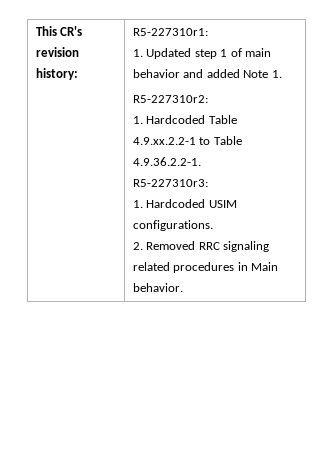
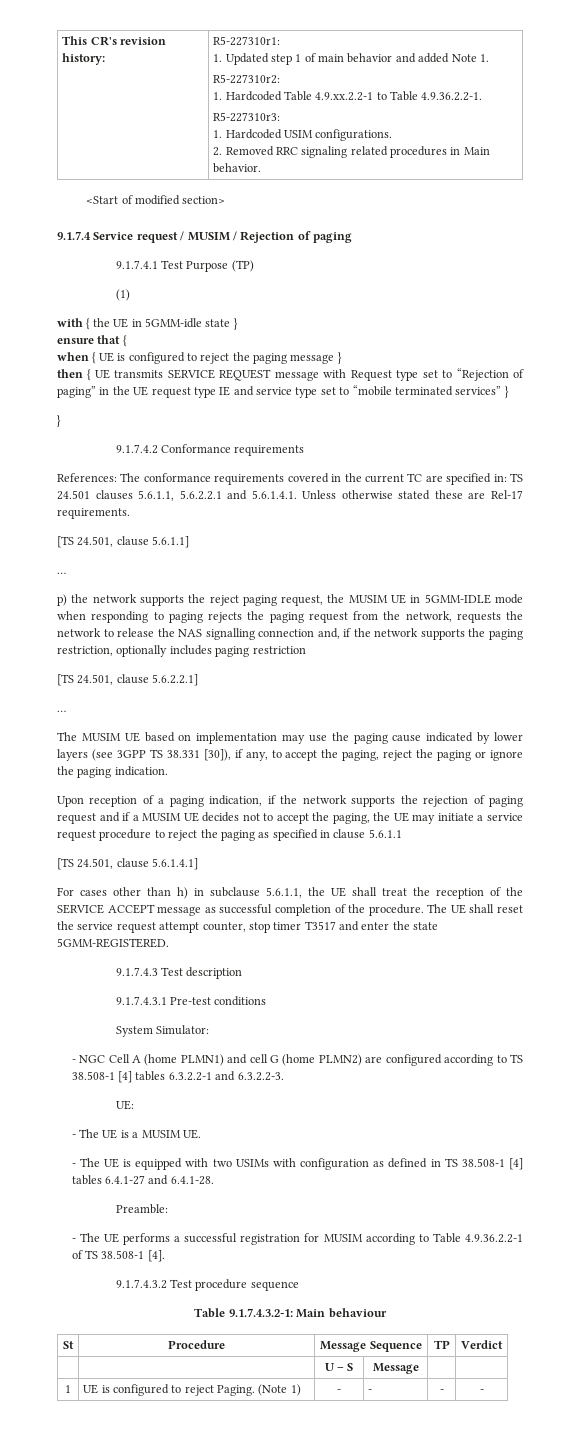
+ <Start of modified section>
+ 9.1.7.4 Service request / MUSIM / Rejection of paging
+ 9.1.7.4.1 Test Purpose (TP)
+ (1)
+ with { the UE in 5GMM-idle state }
+ ensure that {
+ when { UE is configured to reject the paging message }
+ then { UE transmits SERVICE REQUEST message with Request type set to “Rejection of paging” in the UE request type IE and service type set to “mobile terminated services” }
+ }
+ 9.1.7.4.2 Conformance requirements
+ References: The conformance requirements covered in the current TC are specified in: TS 24.501 clauses 5.6.1.1, 5.6.2.2.1 and 5.6.1.4.1. Unless otherwise stated these are Rel-17 requirements.
+ [TS 24.501, clause 5.6.1.1]
+ …
+ p) the network supports the reject paging request, the MUSIM UE in 5GMM-IDLE mode when responding to paging rejects the paging request from the network, requests the network to release the NAS signalling connection and, if the network supports the paging restriction, optionally includes paging restriction
+ [TS 24.501, clause 5.6.2.2.1]
+ …
+ The MUSIM UE based on implementation may use the paging cause indicated by lower layers (see 3GPP TS 38.331 [30]), if any, to accept the paging, reject the paging or ignore the paging indication.
+ Upon reception of a paging indication, if the network supports the rejection of paging request and if a MUSIM UE decides not to accept the paging, the UE may initiate a service request procedure to reject the paging as specified in clause 5.6.1.1
+ [TS 24.501, clause 5.6.1.4.1]
+ For cases other than h) in subclause 5.6.1.1, the UE shall treat the reception of the SERVICE ACCEPT message as successful completion of the procedure. The UE shall reset the service request attempt counter, stop timer T3517 and enter the state 5GMM-REGISTERED.
+ 9.1.7.4.3 Test description
+ 9.1.7.4.3.1 Pre-test conditions
+ System Simulator:
+ - NGC Cell A (home PLMN1) and cell G (home PLMN2) are configured according to TS 38.508-1 [4] tables 6.3.2.2-1 and 6.3.2.2-3.
+ UE:
+ - The UE is a MUSIM UE.
+ - The UE is equipped with two USIMs with configuration as defined in TS 38.508-1 [4] tables 6.4.1-27 and 6.4.1-28.
+ Preamble:
+ - The UE performs a successful registration for MUSIM according to Table 4.9.36.2.2-1 of TS 38.508-1 [4].
+ 9.1.7.4.3.2 Test procedure sequence
+ Table 9.1.7.4.3.2-1: Main behaviour
+ St | Procedure | Message Sequence | TP | Verdict
+ | | U – S | Message | |
+ 1 | UE is configured to reject Paging. (Note 1) | - | - | - | -

